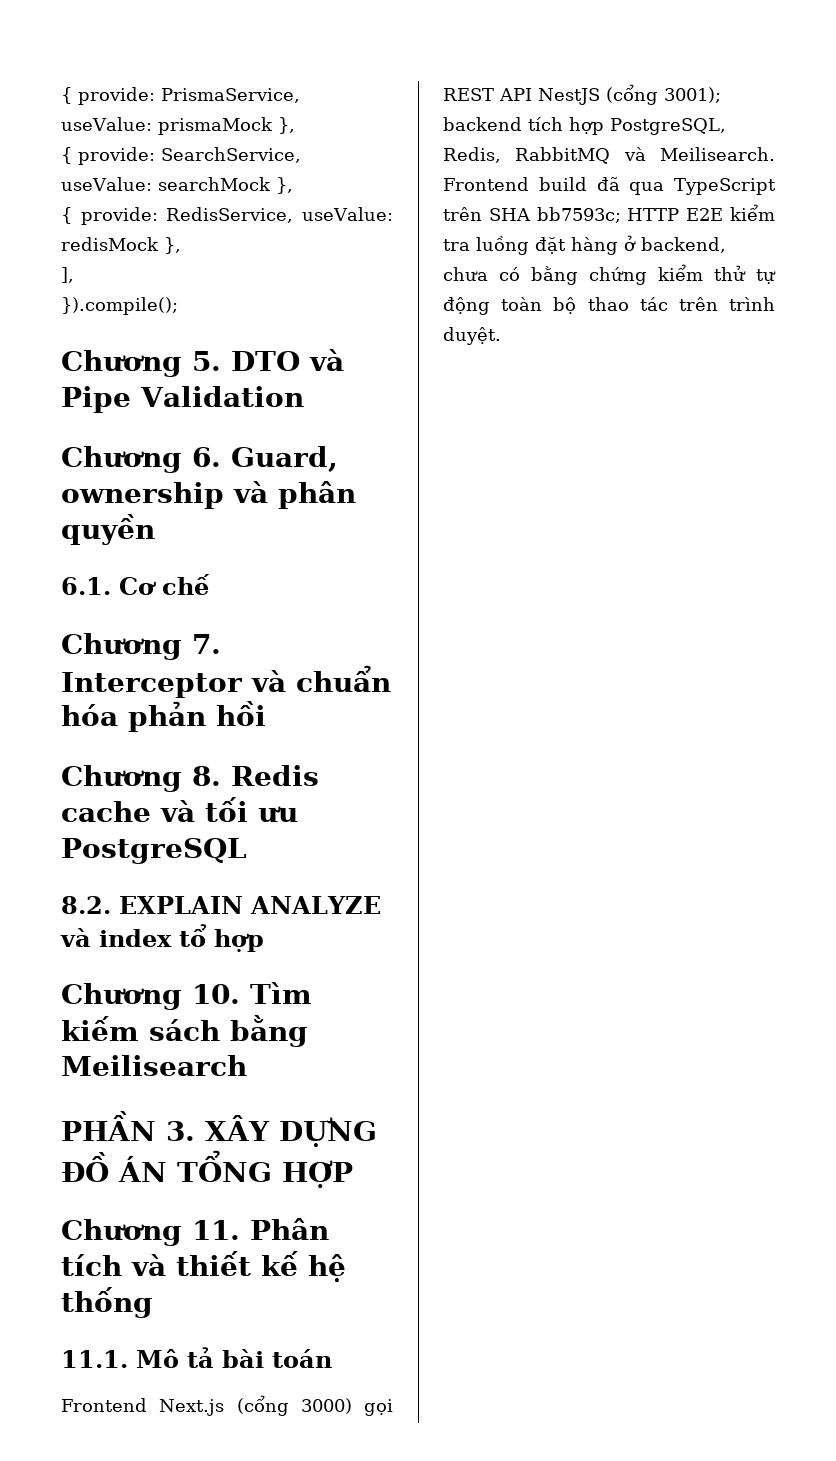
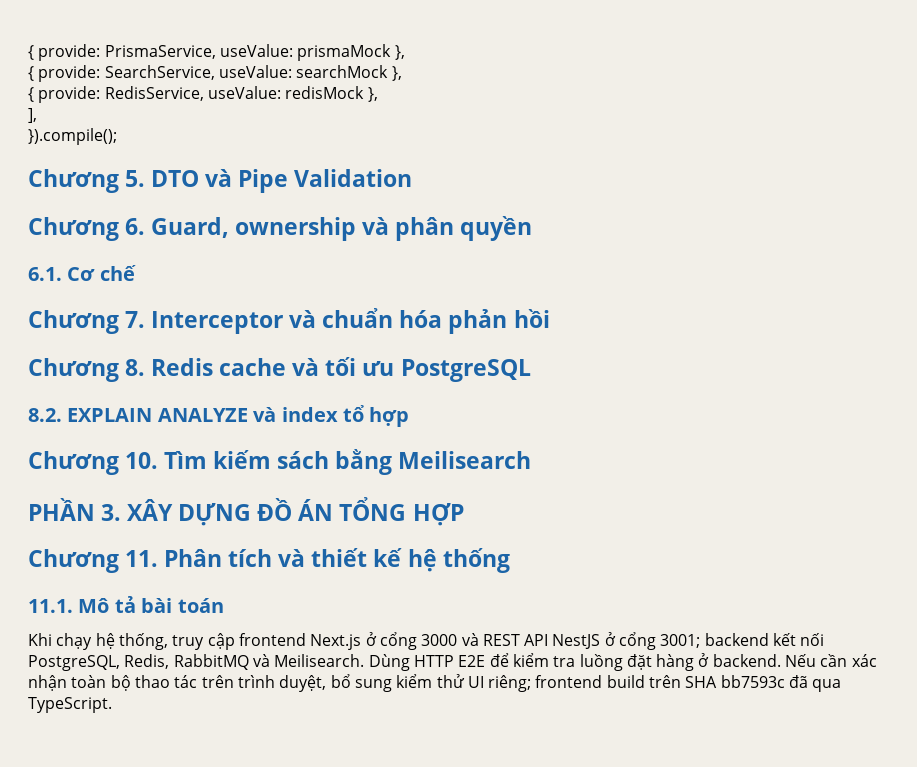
- Frontend Next.js (cổng 3000) gọi REST API NestJS (cổng 3001); backend tích hợp PostgreSQL, Redis, RabbitMQ và Meilisearch.
+ Khi chạy hệ thống, truy cập frontend Next.js ở cổng 3000 và REST API NestJS ở cổng 3001; backend kết nối PostgreSQL, Redis, RabbitMQ và Meilisearch.
- Frontend build đã qua TypeScript trên SHA bb7593c; HTTP E2E kiểm tra luồng đặt hàng ở backend, chưa có bằng chứng kiểm thử tự động toàn bộ thao tác trên trình duyệt.
+ Dùng HTTP E2E để kiểm tra luồng đặt hàng ở backend. Nếu cần xác nhận toàn bộ thao tác trên trình duyệt, bổ sung kiểm thử UI riêng; frontend build trên SHA bb7593c đã qua TypeScript.

